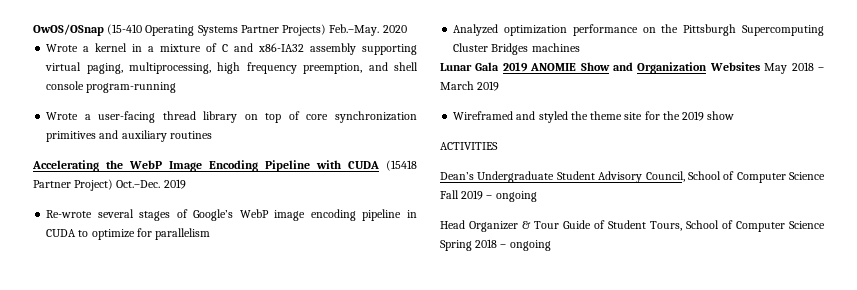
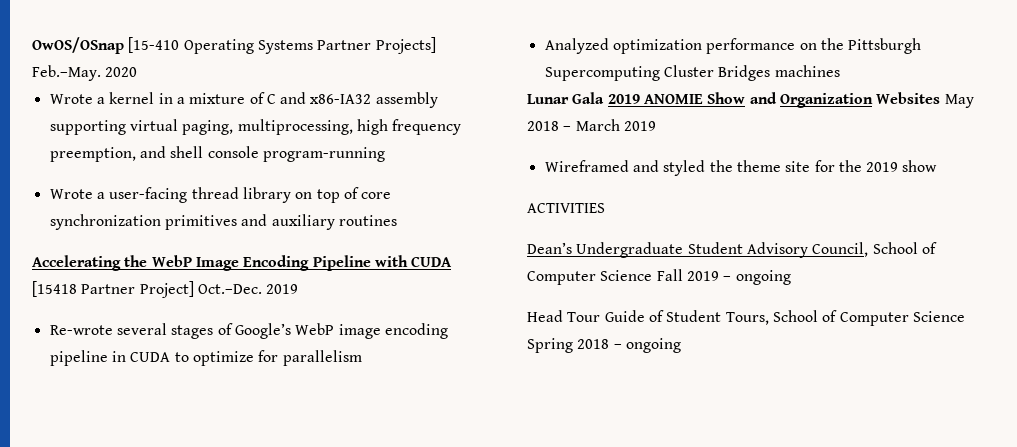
- OwOS/OSnap (15-410 Operating Systems Partner Projects) Feb.–May. 2020
+ OwOS/OSnap [15-410 Operating Systems Partner Projects] Feb.–May. 2020
- Accelerating the WebP Image Encoding Pipeline with CUDA (15418 Partner Project) Oct.–Dec. 2019
+ Accelerating the WebP Image Encoding Pipeline with CUDA [15418 Partner Project] Oct.–Dec. 2019
- Head Organizer & Tour Guide of Student Tours, School of Computer Science Spring 2018 – ongoing
+ Head Tour Guide of Student Tours, School of Computer Science Spring 2018 – ongoing

